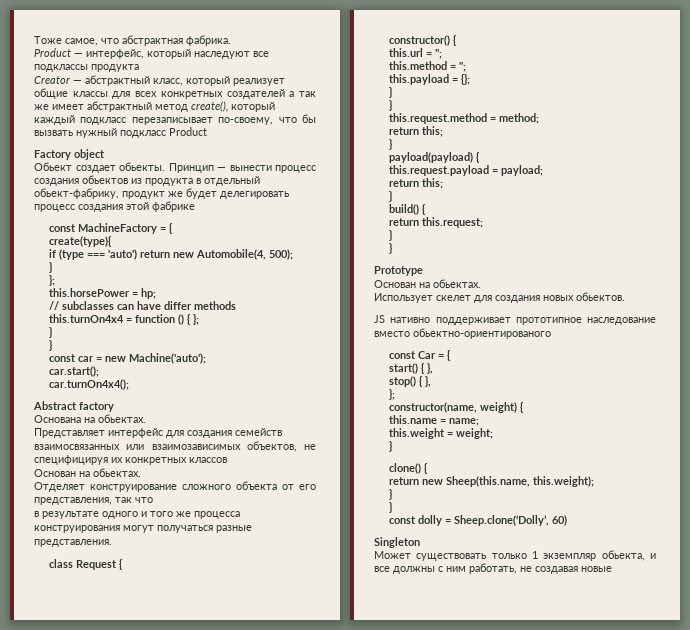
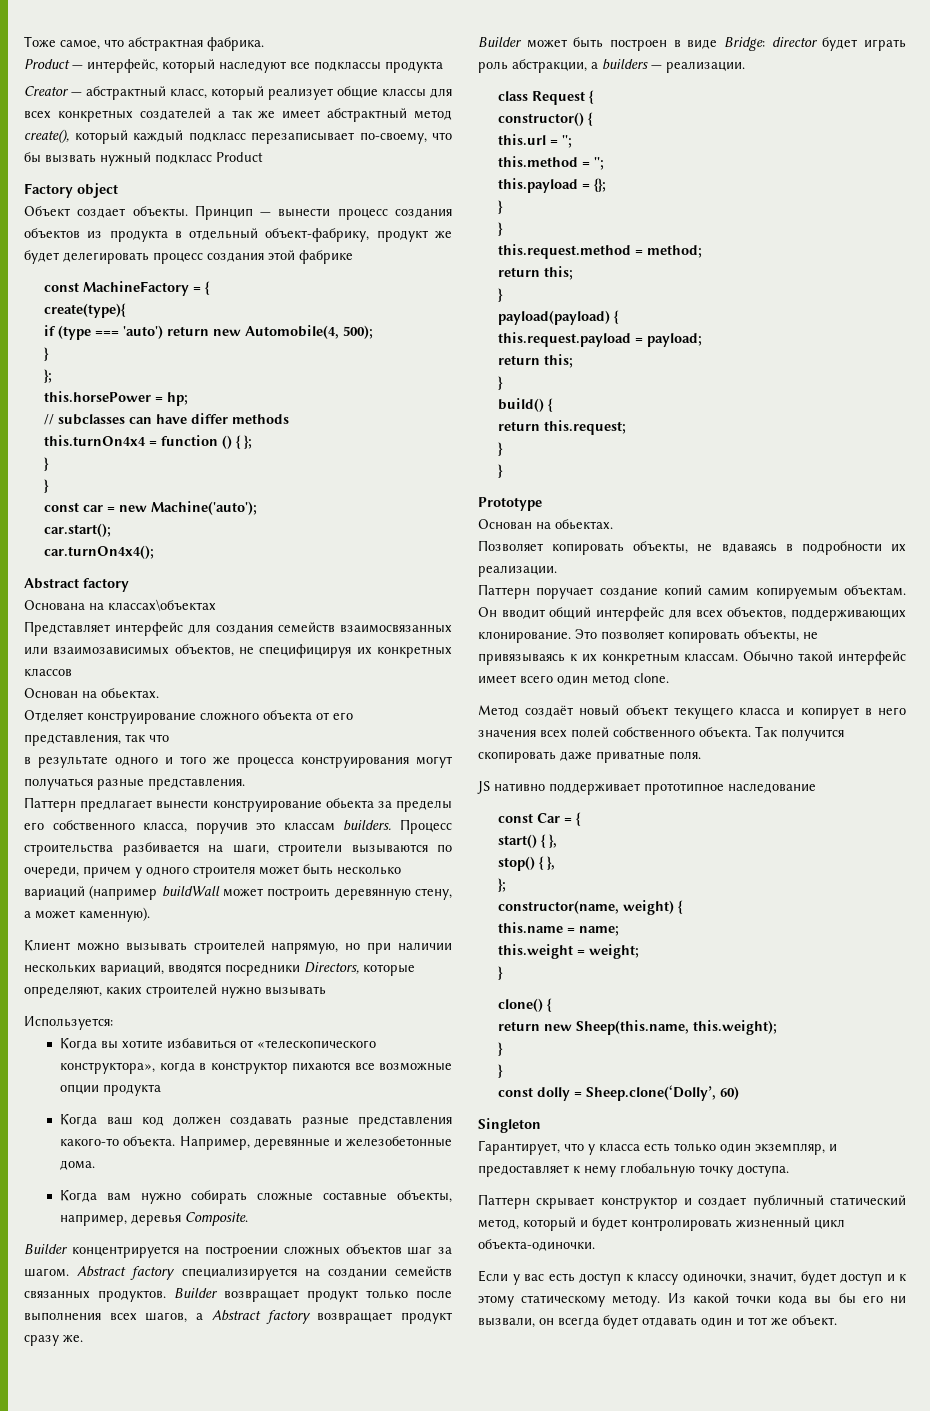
- Обьект создает обьекты.
+ Объект создает объекты.
- Принцип — вынести процесс создания обьектов из продукта в отдельный обьект-фабрику, продукт же будет делегировать процесс создания этой фабрике
+ Принцип — вынести процесс создания объектов из продукта в отдельный объект-фабрику, продукт же будет делегировать процесс создания этой фабрике
- Основана на обьектах.
+ Основана на классах\объектах
+ Паттерн предлагает вынести конструирование обьекта за пределы его собственного класса, поручив это классам builders. Процесс строительства разбивается на шаги, строители вызываются по очереди, причем у одного строителя может быть несколько вариаций (например buildWall может построить деревянную стену, а может каменную).
+ Клиент можно вызывать строителей напрямую, но при наличии нескольких вариаций, вводятся посредники Directors, которые определяют, каких строителей нужно вызывать
+ Используется:
+ Когда вы хотите избавиться от «телескопического конструктора», когда в конструктор пихаются все возможные опции продукта
+ Когда ваш код должен создавать разные представления какого-то объекта. Например, деревянные и железобетонные дома.
+ Когда вам нужно собирать сложные составные объекты, например, деревья Composite.
+ Builder концентрируется на построении сложных объектов шаг за шагом. Abstract factory специализируется на создании семейств связанных продуктов. Builder возвращает продукт только после выполнения всех шагов, а Abstract factory возвращает продукт сразу же.
+ Builder может быть построен в виде Bridge: director будет играть роль абстракции, а builders — реализации.
- Использует скелет для создания новых обьектов.
+ Позволяет копировать объекты, не вдаваясь в подробности их реализации.
+ Паттерн поручает создание копий самим копируемым объектам. Он вводит общий интерфейс для всех объектов, поддерживающих клонирование. Это позволяет копировать объекты, не привязываясь к их конкретным классам. Обычно такой интерфейс имеет всего один метод clone.
+ Метод создаёт новый объект текущего класса и копирует в него значения всех полей собственного объекта. Так получится скопировать даже приватные поля.
- JS нативно поддерживает прототипное наследование вместо обьектно-ориентированого
+ JS нативно поддерживает прототипное наследование
- Может существовать только 1 экземпляр обьекта, и все должны с ним работать, не создавая новые
+ Гарантирует, что у класса есть только один экземпляр, и предоставляет к нему глобальную точку доступа.
+ Паттерн скрывает конструктор и создает публичный статический метод, который и будет контролировать жизненный цикл объекта-одиночки.
+ Если у вас есть доступ к классу одиночки, значит, будет доступ и к этому статическому методу. Из какой точки кода вы бы его ни вызвали, он всегда будет отдавать один и тот же объект.

